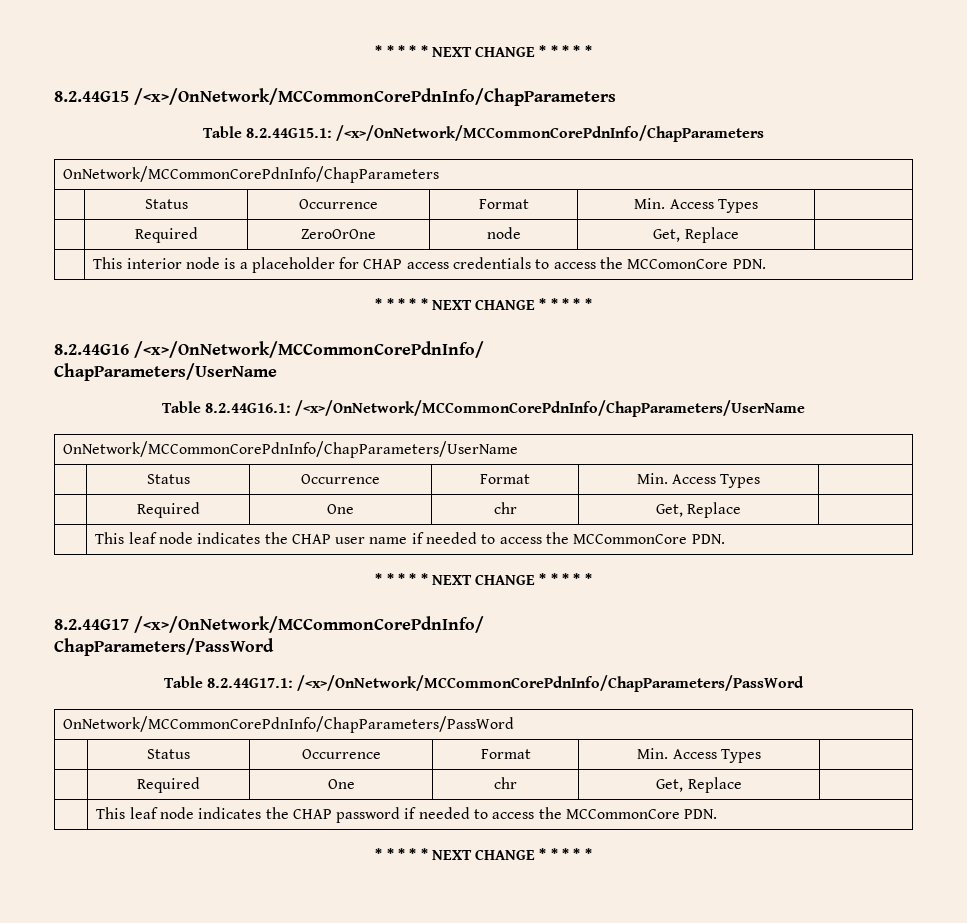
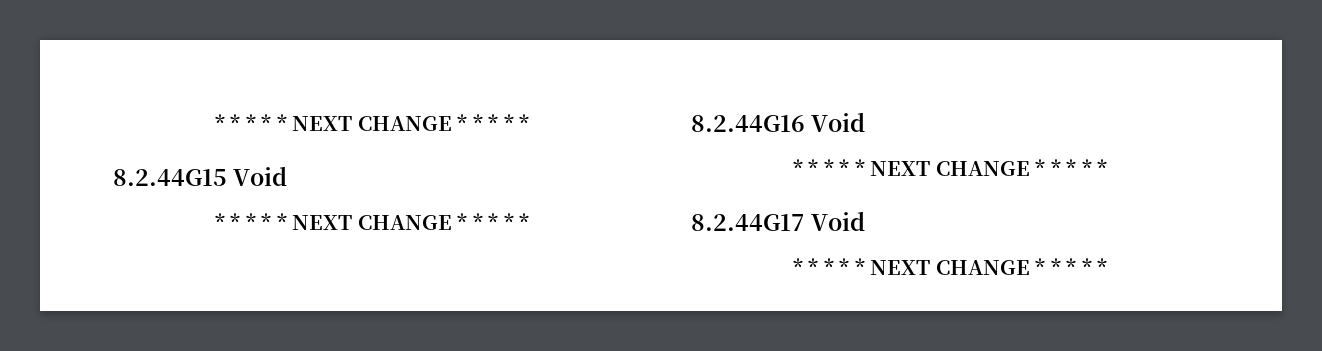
- 8.2.44G15 /<x>/OnNetwork/MCCommonCorePdnInfo/ChapParameters
- Table 8.2.44G15.1: /<x>/OnNetwork/MCCommonCorePdnInfo/ChapParameters
- OnNetwork/MCCommonCorePdnInfo/ChapParameters
- | Status | Occurrence | Format | Min. Access Types |
- | Required | ZeroOrOne | node | Get, Replace |
- | This interior node is a placeholder for CHAP access credentials to access the MCComonCore PDN.
+ 8.2.44G15 Void
- 8.2.44G16 /<x>/OnNetwork/MCCommonCorePdnInfo/
- ChapParameters/UserName
- Table 8.2.44G16.1: /<x>/OnNetwork/MCCommonCorePdnInfo/ChapParameters/UserName
- OnNetwork/MCCommonCorePdnInfo/ChapParameters/UserName
- | Status | Occurrence | Format | Min. Access Types |
- | Required | One | chr | Get, Replace |
- | This leaf node indicates the CHAP user name if needed to access the MCCommonCore PDN.
+ 8.2.44G16 Void
- 8.2.44G17 /<x>/OnNetwork/MCCommonCorePdnInfo/
- ChapParameters/PassWord
- Table 8.2.44G17.1: /<x>/OnNetwork/MCCommonCorePdnInfo/ChapParameters/PassWord
- OnNetwork/MCCommonCorePdnInfo/ChapParameters/PassWord
- | Status | Occurrence | Format | Min. Access Types |
- | Required | One | chr | Get, Replace |
- | This leaf node indicates the CHAP password if needed to access the MCCommonCore PDN.
+ 8.2.44G17 Void

